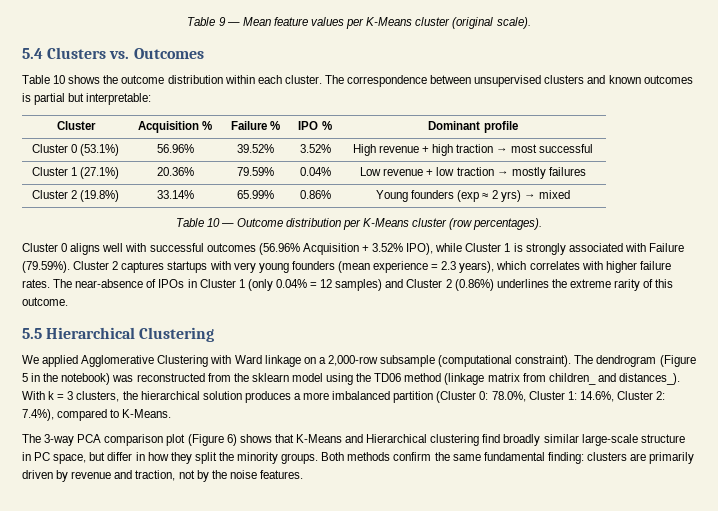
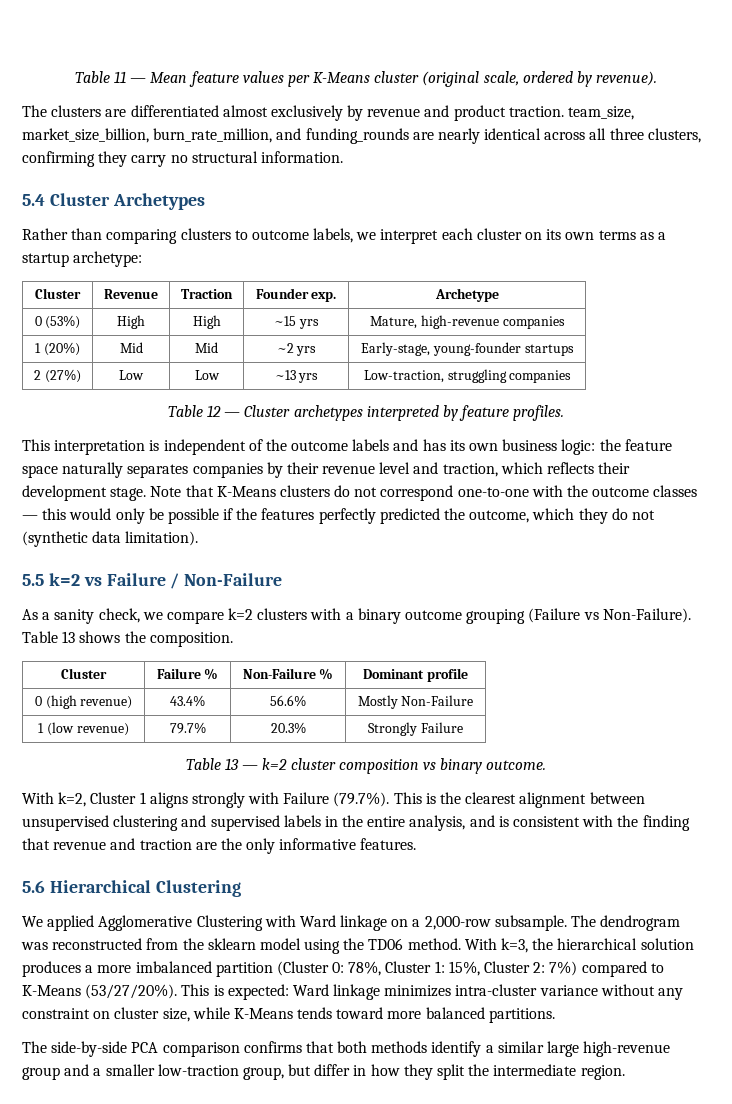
- Table 9 — Mean feature values per K-Means cluster (original scale).
- 5.4 Clusters vs. Outcomes
- Table 10 shows the outcome distribution within each cluster. The correspondence between unsupervised clusters and known outcomes is partial but interpretable:
- Cluster | Acquisition % | Failure % | IPO % | Dominant profile
+ Table 11 — Mean feature values per K-Means cluster (original scale, ordered by revenue).
+ The clusters are differentiated almost exclusively by revenue and product traction. team_size, market_size_billion, burn_rate_million, and funding_rounds are nearly identical across all three clusters, confirming they carry no structural information.
+ 5.4 Cluster Archetypes
+ Rather than comparing clusters to outcome labels, we interpret each cluster on its own terms as a startup archetype:
+ Cluster | Revenue | Traction | Founder exp. | Archetype
+ 0 (53%) | High | High | ~15 yrs | Mature, high-revenue companies
+ 1 (20%) | Mid | Mid | ~2 yrs | Early-stage, young-founder startups
+ 2 (27%) | Low | Low | ~13 yrs | Low-traction, struggling companies
+ Table 12 — Cluster archetypes interpreted by feature profiles.
+ This interpretation is independent of the outcome labels and has its own business logic: the feature space naturally separates companies by their revenue level and traction, which reflects their development stage. Note that K-Means clusters do not correspond one-to-one with the outcome classes — this would only be possible if the features perfectly predicted the outcome, which they do not (synthetic data limitation).
+ 5.5 k=2 vs Failure / Non-Failure
+ As a sanity check, we compare k=2 clusters with a binary outcome grouping (Failure vs Non-Failure). Table 13 shows the composition.
+ Cluster | Failure % | Non-Failure % | Dominant profile
- Cluster 0 (53.1%) | 56.96% | 39.52% | 3.52% | High revenue + high traction → most successful
- Cluster 1 (27.1%) | 20.36% | 79.59% | 0.04% | Low revenue + low traction → mostly failures
- Cluster 2 (19.8%) | 33.14% | 65.99% | 0.86% | Young founders (exp ≈ 2 yrs) → mixed
- Table 10 — Outcome distribution per K-Means cluster (row percentages).
- Cluster 0 aligns well with successful outcomes (56.96% Acquisition + 3.52% IPO), while Cluster 1 is strongly associated with Failure (79.59%). Cluster 2 captures startups with very young founders (mean experience = 2.3 years), which correlates with higher failure rates. The near-absence of IPOs in Cluster 1 (only 0.04% = 12 samples) and Cluster 2 (0.86%) underlines the extreme rarity of this outcome.
- 5.5 Hierarchical Clustering
+ 0 (high revenue) | 43.4% | 56.6% | Mostly Non-Failure
+ 1 (low revenue) | 79.7% | 20.3% | Strongly Failure
+ Table 13 — k=2 cluster composition vs binary outcome.
+ With k=2, Cluster 1 aligns strongly with Failure (79.7%). This is the clearest alignment between unsupervised clustering and supervised labels in the entire analysis, and is consistent with the finding that revenue and traction are the only informative features.
+ 5.6 Hierarchical Clustering
- We applied Agglomerative Clustering with Ward linkage on a 2,000-row subsample (computational constraint). The dendrogram (Figure 5 in the notebook) was reconstructed from the sklearn model using the TD06 method (linkage matrix from children_ and distances_). With k = 3 clusters, the hierarchical solution produces a more imbalanced partition (Cluster 0: 78.0%, Cluster 1: 14.6%, Cluster 2: 7.4%), compared to K-Means.
- The 3-way PCA comparison plot (Figure 6) shows that K-Means and Hierarchical clustering find broadly similar large-scale structure in PC space, but differ in how they split the minority groups. Both methods confirm the same fundamental finding: clusters are primarily driven by revenue and traction, not by the noise features.
+ We applied Agglomerative Clustering with Ward linkage on a 2,000-row subsample. The dendrogram was reconstructed from the sklearn model using the TD06 method. With k=3, the hierarchical solution produces a more imbalanced partition (Cluster 0: 78%, Cluster 1: 15%, Cluster 2: 7%) compared to K-Means (53/27/20%). This is expected: Ward linkage minimizes intra-cluster variance without any constraint on cluster size, while K-Means tends toward more balanced partitions.
+ The side-by-side PCA comparison confirms that both methods identify a similar large high-revenue group and a smaller low-traction group, but differ in how they split the intermediate region.

